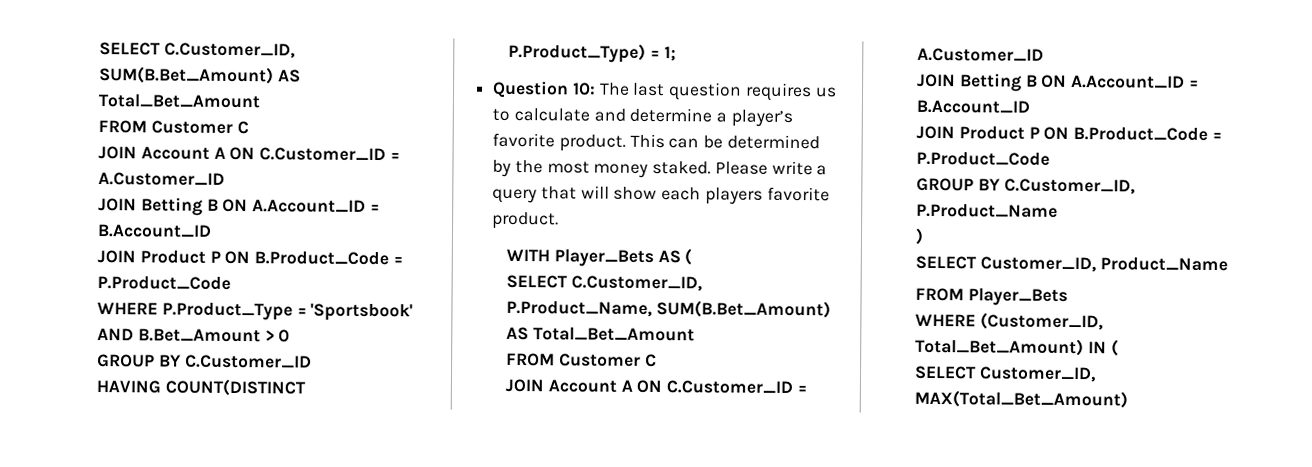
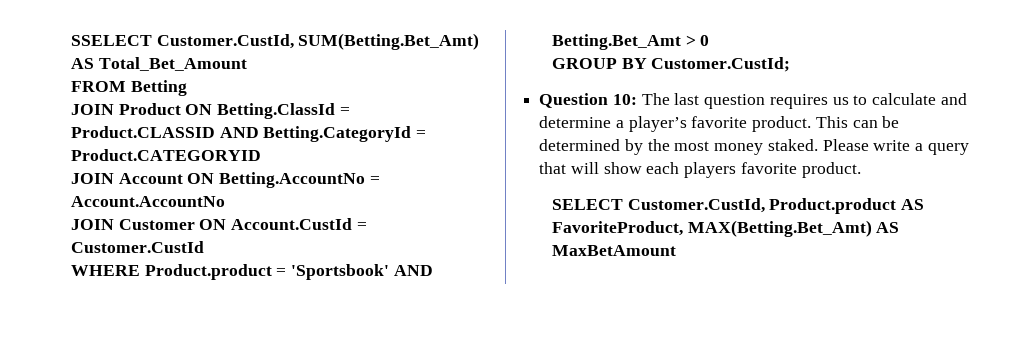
- SELECT C.Customer_ID, SUM(B.Bet_Amount) AS Total_Bet_Amount
- FROM Customer C
- JOIN Account A ON C.Customer_ID = A.Customer_ID
- JOIN Betting B ON A.Account_ID = B.Account_ID
- JOIN Product P ON B.Product_Code = P.Product_Code
- WHERE P.Product_Type = 'Sportsbook' AND B.Bet_Amount > 0
+ SSELECT Customer.CustId, SUM(Betting.Bet_Amt) AS Total_Bet_Amount
+ FROM Betting
+ JOIN Product ON Betting.ClassId = Product.CLASSID AND Betting.CategoryId = Product.CATEGORYID
+ JOIN Account ON Betting.AccountNo = Account.AccountNo
+ JOIN Customer ON Account.CustId = Customer.CustId
+ WHERE Product.product = 'Sportsbook' AND Betting.Bet_Amt > 0
- GROUP BY C.Customer_ID
- HAVING COUNT(DISTINCT P.Product_Type) = 1;
+ GROUP BY Customer.CustId;
- WITH Player_Bets AS (
- SELECT C.Customer_ID, P.Product_Name, SUM(B.Bet_Amount) AS Total_Bet_Amount
- FROM Customer C
- JOIN Account A ON C.Customer_ID = A.Customer_ID
- JOIN Betting B ON A.Account_ID = B.Account_ID
- JOIN Product P ON B.Product_Code = P.Product_Code
- GROUP BY C.Customer_ID, P.Product_Name
- )
- SELECT Customer_ID, Product_Name
- FROM Player_Bets
- WHERE (Customer_ID, Total_Bet_Amount) IN (
- SELECT Customer_ID, MAX(Total_Bet_Amount)
+ SELECT Customer.CustId, Product.product AS FavoriteProduct, MAX(Betting.Bet_Amt) AS MaxBetAmount

